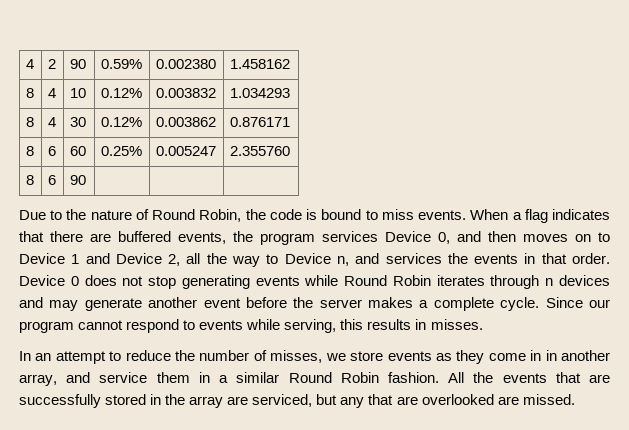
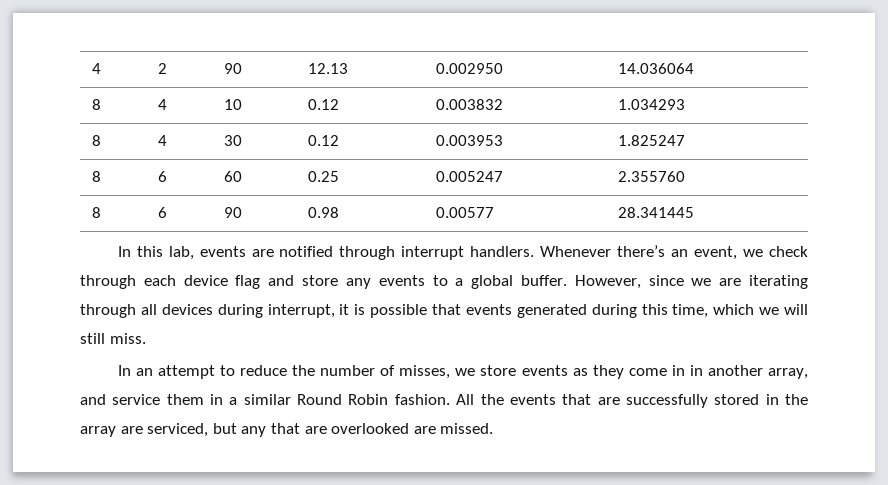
- 4 | 2 | 90 | 0.59% | 0.002380 | 1.458162
+ 4 | 2 | 90 | 12.13 | 0.002950 | 14.036064
- 8 | 4 | 10 | 0.12% | 0.003832 | 1.034293
+ 8 | 4 | 10 | 0.12 | 0.003832 | 1.034293
- 8 | 4 | 30 | 0.12% | 0.003862 | 0.876171
+ 8 | 4 | 30 | 0.12 | 0.003953 | 1.825247
- 8 | 6 | 60 | 0.25% | 0.005247 | 2.355760
+ 8 | 6 | 60 | 0.25 | 0.005247 | 2.355760
- 8 | 6 | 90 | | |
- Due to the nature of Round Robin, the code is bound to miss events. When a flag indicates that there are buffered events, the program services Device 0, and then moves on to Device 1 and Device 2, all the way to Device n, and services the events in that order. Device 0 does not stop generating events while Round Robin iterates through n devices and may generate another event before the server makes a complete cycle. Since our program cannot respond to events while serving, this results in misses.
+ 8 | 6 | 90 | 0.98 | 0.00577 | 28.341445
+ In this lab, events are notified through interrupt handlers. Whenever there’s an event, we check through each device flag and store any events to a global buffer. However, since we are iterating through all devices during interrupt, it is possible that events generated during this time, which we will still miss.

